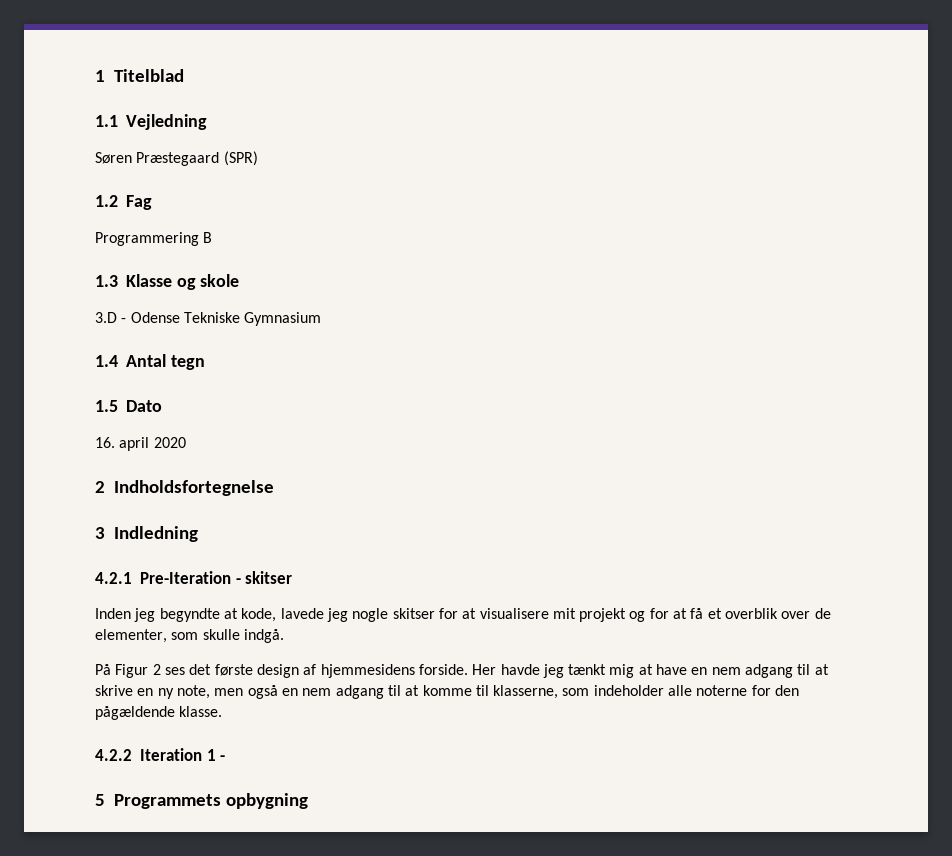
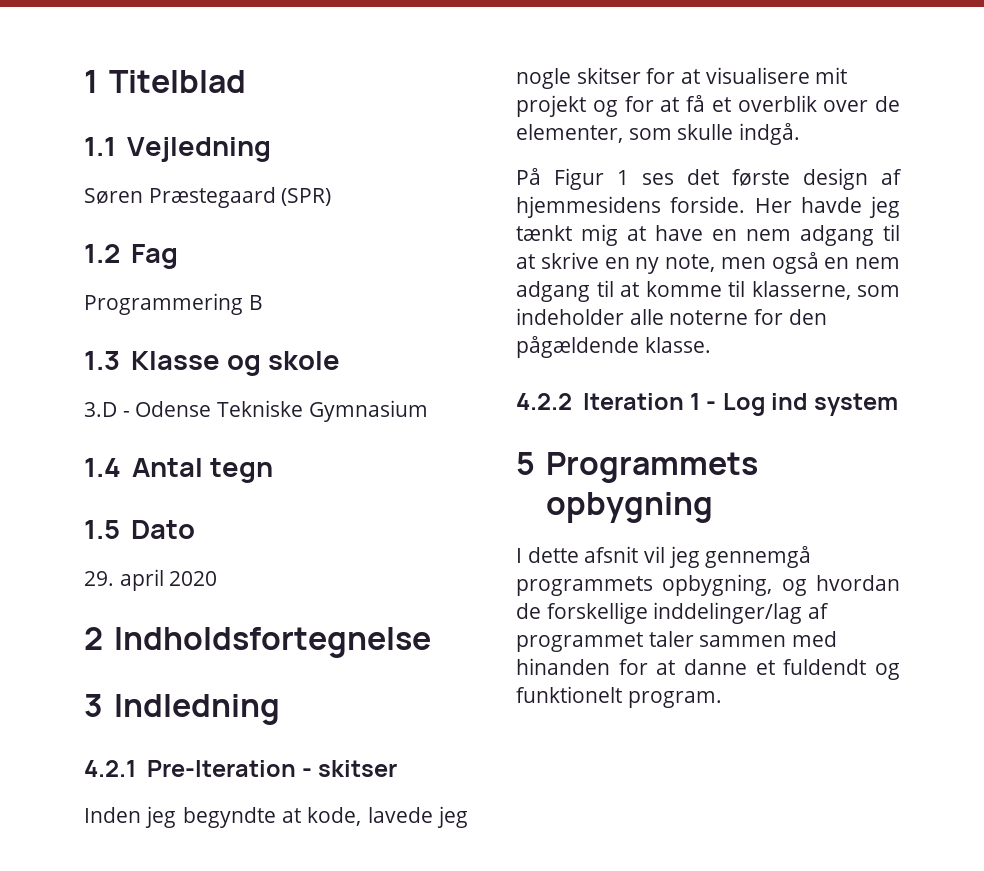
- 16. april 2020
+ 29. april 2020
- På Figur 2 ses det første design af hjemmesidens forside.
+ På Figur 1 ses det første design af hjemmesidens forside.
- 4.2.2 Iteration 1 -
+ 4.2.2 Iteration 1 - Log ind system
+ I dette afsnit vil jeg gennemgå programmets opbygning, og hvordan de forskellige inddelinger/lag af programmet taler sammen med hinanden for at danne et fuldendt og funktionelt program.

